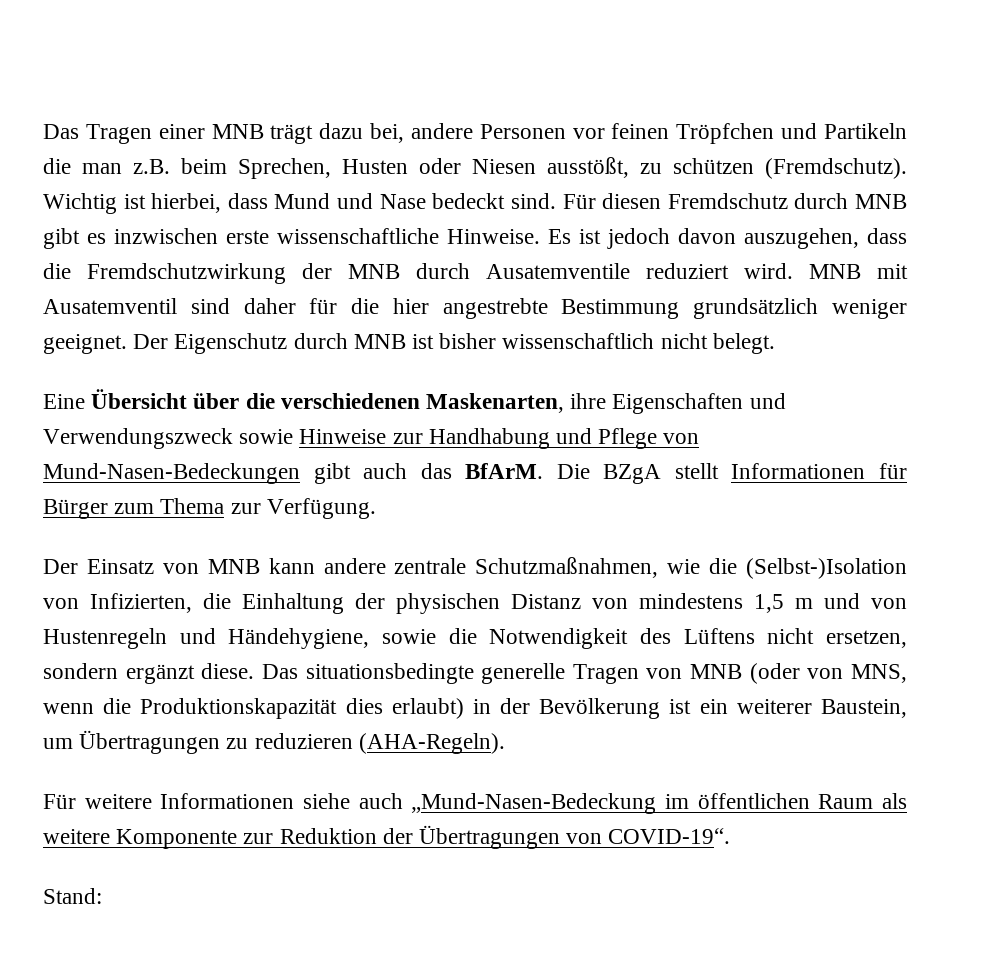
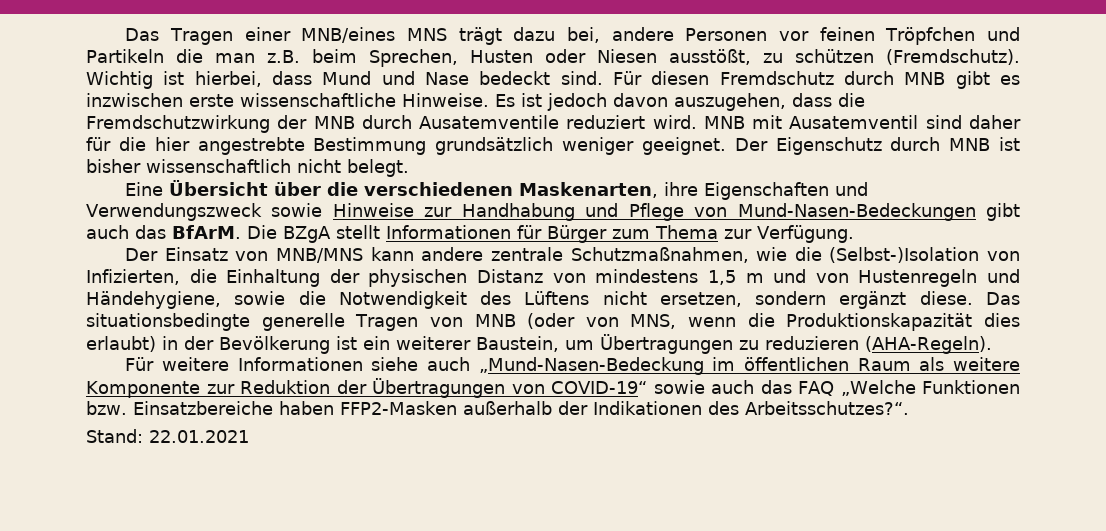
- Das Tragen einer MNB trägt dazu bei, andere Personen vor feinen Tröpfchen und Partikeln die man z.B. beim Sprechen, Husten oder Niesen ausstößt, zu schützen (Fremdschutz).
+ Das Tragen einer MNB/eines MNS trägt dazu bei, andere Personen vor feinen Tröpfchen und Partikeln die man z.B. beim Sprechen, Husten oder Niesen ausstößt, zu schützen (Fremdschutz).
- Der Einsatz von MNB kann andere zentrale Schutzmaßnahmen, wie die (Selbst-)Isolation von Infizierten, die Einhaltung der physischen Distanz von mindestens 1,5 m und von Hustenregeln und Händehygiene, sowie die Notwendigkeit des Lüftens nicht ersetzen, sondern ergänzt diese.
+ Der Einsatz von MNB/MNS kann andere zentrale Schutzmaßnahmen, wie die (Selbst-)Isolation von Infizierten, die Einhaltung der physischen Distanz von mindestens 1,5 m und von Hustenregeln und Händehygiene, sowie die Notwendigkeit des Lüftens nicht ersetzen, sondern ergänzt diese.
- Für weitere Informationen siehe auch „Mund-Nasen-Bedeckung im öffentlichen Raum als weitere Komponente zur Reduktion der Übertragungen von COVID-19“.
+ Für weitere Informationen siehe auch „Mund-Nasen-Bedeckung im öffentlichen Raum als weitere Komponente zur Reduktion der Übertragungen von COVID-19“ sowie auch das FAQ „Welche Funktionen bzw. Einsatzbereiche haben FFP2-Masken außerhalb der Indikationen des Arbeitsschutzes?“.
- Stand:
+ Stand: 22.01.2021

